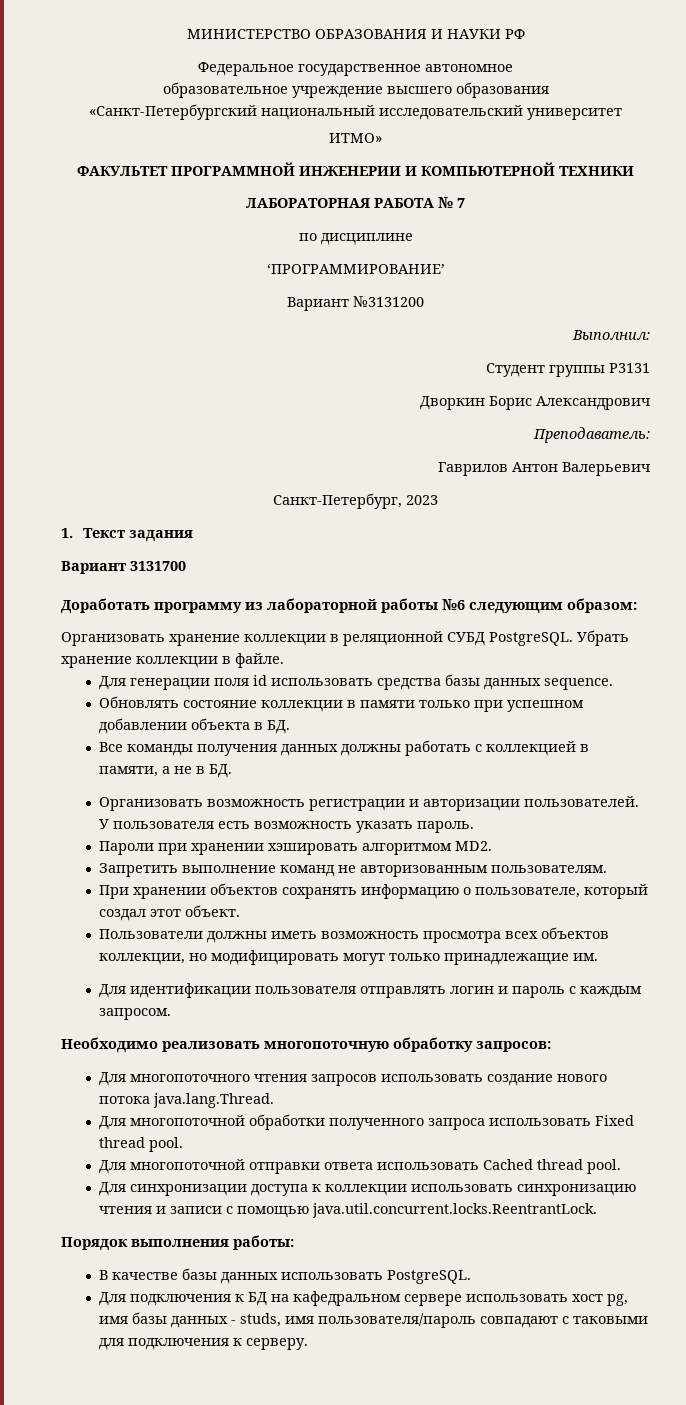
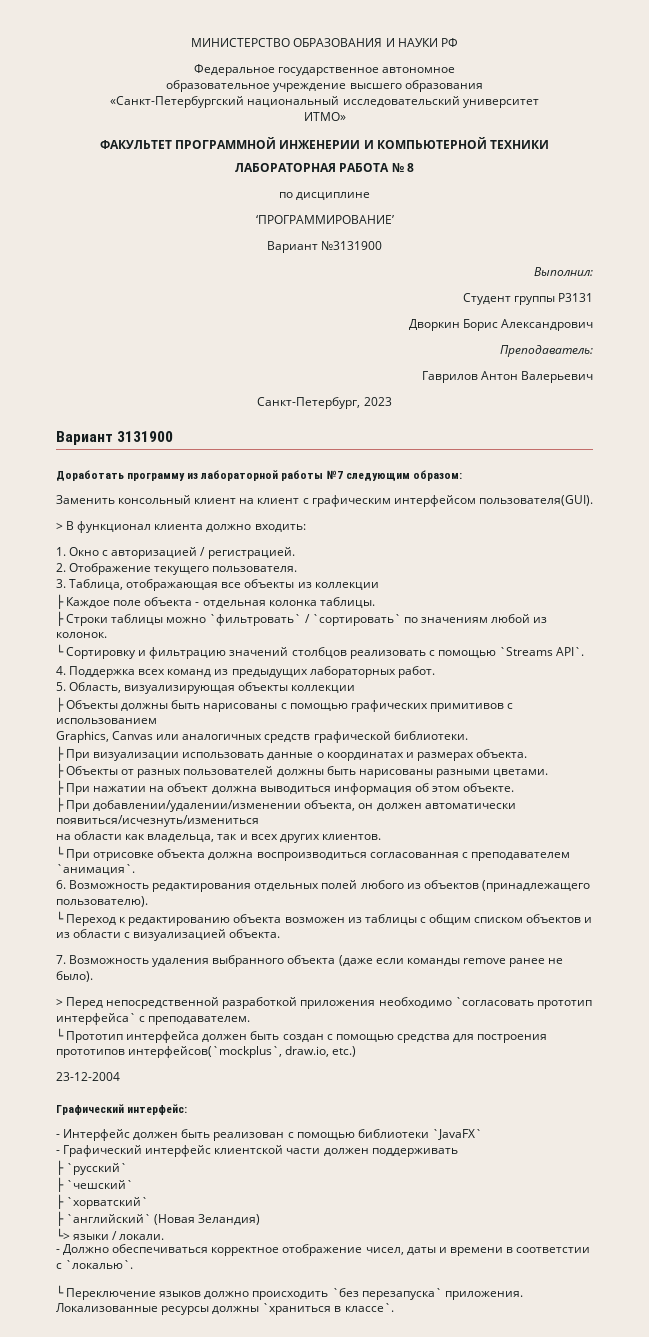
- ЛАБОРАТОРНАЯ РАБОТА № 7
+ ЛАБОРАТОРНАЯ РАБОТА № 8
- Вариант №3131200
+ Вариант №3131900
- 1. Текст задания
- Вариант 3131700
+ Вариант 3131900
- Доработать программу из лабораторной работы №6 следующим образом:
+ Доработать программу из лабораторной работы №7 следующим образом:
- Организовать хранение коллекции в реляционной СУБД PostgreSQL. Убрать хранение коллекции в файле.
- Для генерации поля id использовать средства базы данных sequence.
- Обновлять состояние коллекции в памяти только при успешном добавлении объекта в БД.
- Все команды получения данных должны работать с коллекцией в памяти, а не в БД.
- Организовать возможность регистрации и авторизации пользователей. У пользователя есть возможность указать пароль.
- Пароли при хранении хэшировать алгоритмом MD2.
- Запретить выполнение команд не авторизованным пользователям.
- При хранении объектов сохранять информацию о пользователе, который создал этот объект.
- Пользователи должны иметь возможность просмотра всех объектов коллекции, но модифицировать могут только принадлежащие им.
- Для идентификации пользователя отправлять логин и пароль с каждым запросом.
- Необходимо реализовать многопоточную обработку запросов:
- Для многопоточного чтения запросов использовать создание нового потока java.lang.Thread.
- Для многопоточной обработки полученного запроса использовать Fixed thread pool.
- Для многопоточной отправки ответа использовать Cached thread pool.
- Для синхронизации доступа к коллекции использовать синхронизацию чтения и записи с помощью java.util.concurrent.locks.ReentrantLock.
- Порядок выполнения работы:
- В качестве базы данных использовать PostgreSQL.
- Для подключения к БД на кафедральном сервере использовать хост pg, имя базы данных - studs, имя пользователя/пароль совпадают с таковыми для подключения к серверу.
+ Заменить консольный клиент на клиент с графическим интерфейсом пользователя(GUI).
+ > В функционал клиента должно входить:
+ 1. Окно с авторизацией / регистрацией.
+ 2. Отображение текущего пользователя.
+ 3. Таблица, отображающая все объекты из коллекции
+ ├ Каждое поле объекта - отдельная колонка таблицы.
+ ├ Строки таблицы можно `фильтровать` / `сортировать` по значениям любой из колонок.
+ └ Сортировку и фильтрацию значений столбцов реализовать с помощью `Streams API`.
+ 4. Поддержка всех команд из предыдущих лабораторных работ.
+ 5. Область, визуализирующая объекты коллекции
+ ├ Объекты должны быть нарисованы с помощью графических примитивов с использованием
+ Graphics, Canvas или аналогичных средств графической библиотеки.
+ ├ При визуализации использовать данные о координатах и размерах объекта.
+ ├ Объекты от разных пользователей должны быть нарисованы разными цветами.
+ ├ При нажатии на объект должна выводиться информация об этом объекте.
+ ├ При добавлении/удалении/изменении объекта, он должен автоматически появиться/исчезнуть/измениться
+ на области как владельца, так и всех других клиентов.
+ └ При отрисовке объекта должна воспроизводиться согласованная с преподавателем `анимация`.
+ 6. Возможность редактирования отдельных полей любого из объектов (принадлежащего пользователю).
+ └ Переход к редактированию объекта возможен из таблицы с общим списком объектов и из области с визуализацией объекта.
+ 7. Возможность удаления выбранного объекта (даже если команды remove ранее не было).
+ > Перед непосредственной разработкой приложения необходимо `согласовать прототип интерфейса` с преподавателем.
+ └ Прототип интерфейса должен быть создан с помощью средства для построения прототипов интерфейсов(`mockplus`, draw.io, etc.)
+ 23-12-2004
+ Графический интерфейс:
+ - Интерфейс должен быть реализован с помощью библиотеки `JavaFX`
+ - Графический интерфейс клиентской части должен поддерживать
+ ├ `русский`
+ ├ `чешский`
+ ├ `хорватский`
+ ├ `английский` (Новая Зеландия)
+ └> языки / локали.
+ - Должно обеспечиваться корректное отображение чисел, даты и времени в соответстии с `локалью`.
+ └ Переключение языков должно происходить `без перезапуска` приложения. Локализованные ресурсы должны `храниться в классе`.

